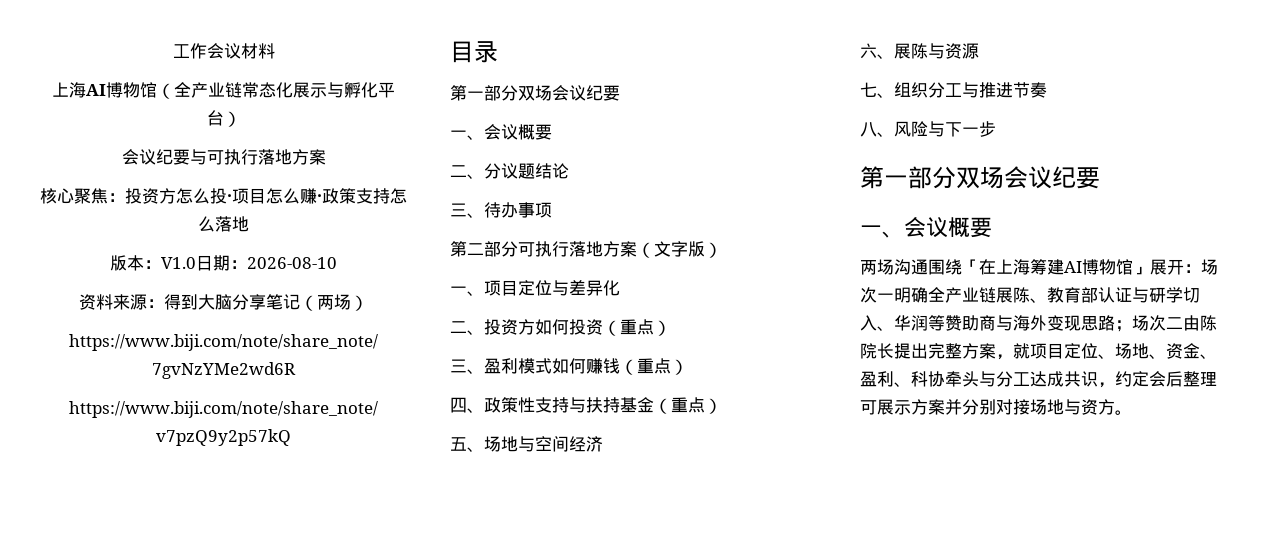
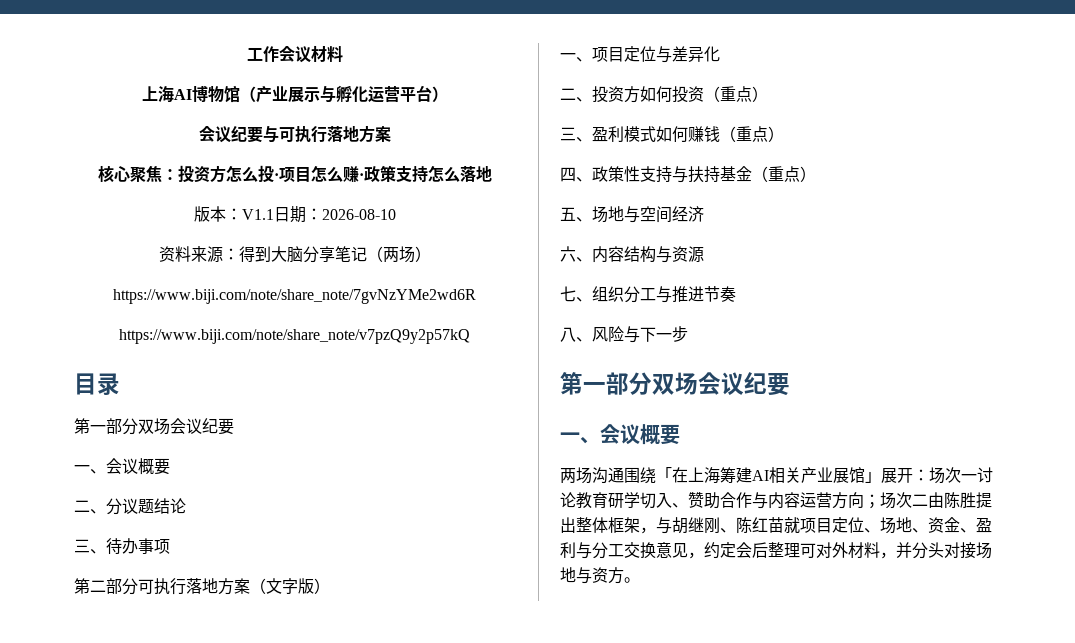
- 上海AI博物馆（全产业链常态化展示与孵化平台）
+ 上海AI博物馆（产业展示与孵化运营平台）
- 版本：V1.0日期：2026-08-10
+ 版本：V1.1日期：2026-08-10
- 六、展陈与资源
+ 六、内容结构与资源
- 两场沟通围绕「在上海筹建AI博物馆」展开：场次一明确全产业链展陈、教育部认证与研学切入、华润等赞助商与海外变现思路；场次二由陈院长提出完整方案，就项目定位、场地、资金、盈利、科协牵头与分工达成共识，约定会后整理可展示方案并分别对接场地与资方。
+ 两场沟通围绕「在上海筹建AI相关产业展馆」展开：场次一讨论教育研学切入、赞助合作与内容运营方向；场次二由陈胜提出整体框架，与胡继刚、陈红苗就项目定位、场地、资金、盈利与分工交换意见，约定会后整理可对外材料，并分头对接场地与资方。

